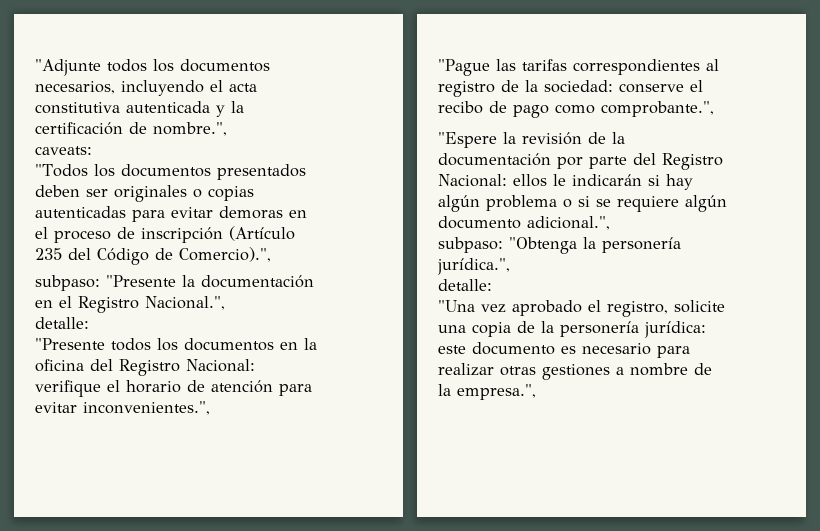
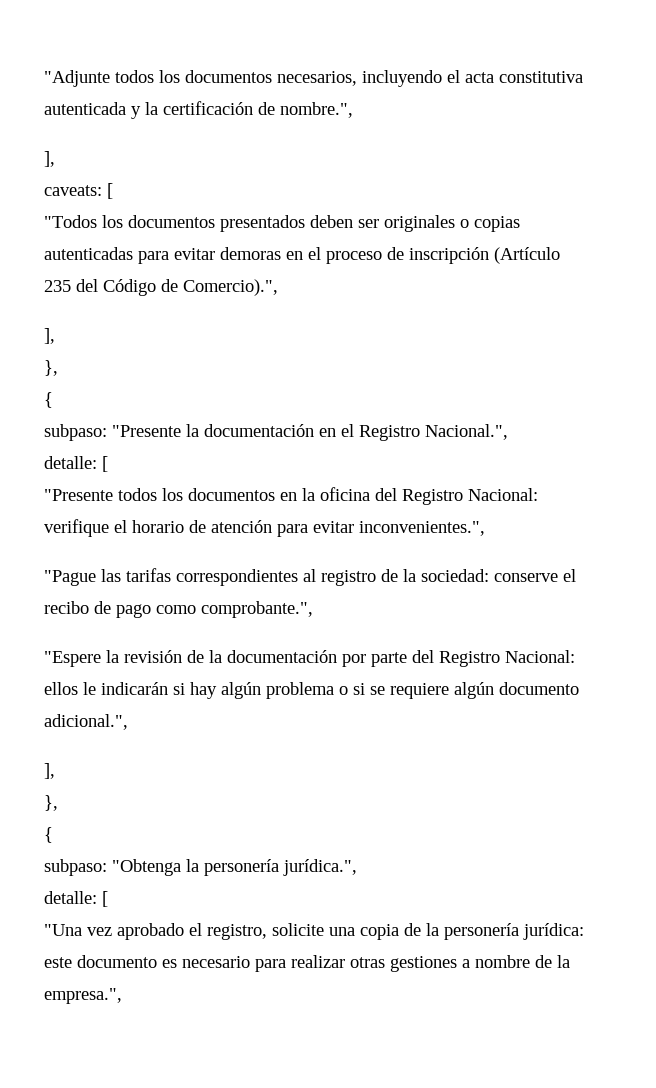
  "Adjunte todos los documentos necesarios, incluyendo el acta constitutiva autenticada y la certificación de nombre.",
+ ],
- caveats:
+ caveats: [
  "Todos los documentos presentados deben ser originales o copias autenticadas para evitar demoras en el proceso de inscripción (Artículo 235 del Código de Comercio).",
+ ],
+ },
+ {
  subpaso: "Presente la documentación en el Registro Nacional.",
- detalle:
+ detalle: [
  "Espere la revisión de la documentación por parte del Registro Nacional: ellos le indicarán si hay algún problema o si se requiere algún documento adicional.",
+ ],
+ },
+ {
  subpaso: "Obtenga la personería jurídica.",
- detalle:
+ detalle: [

